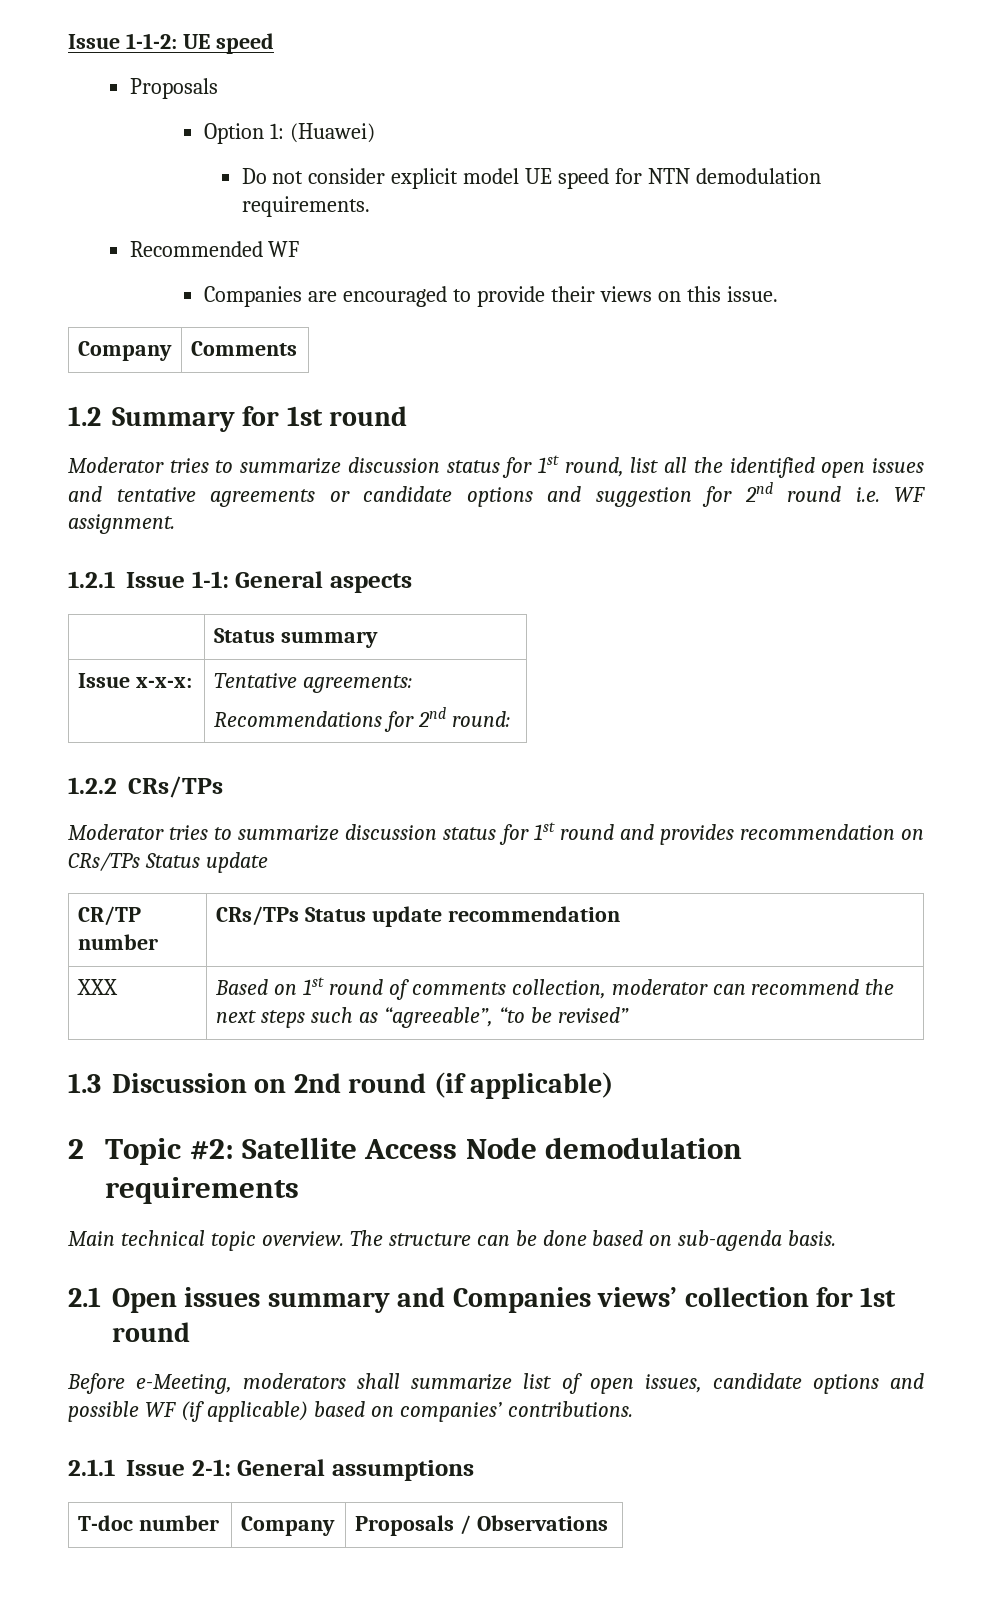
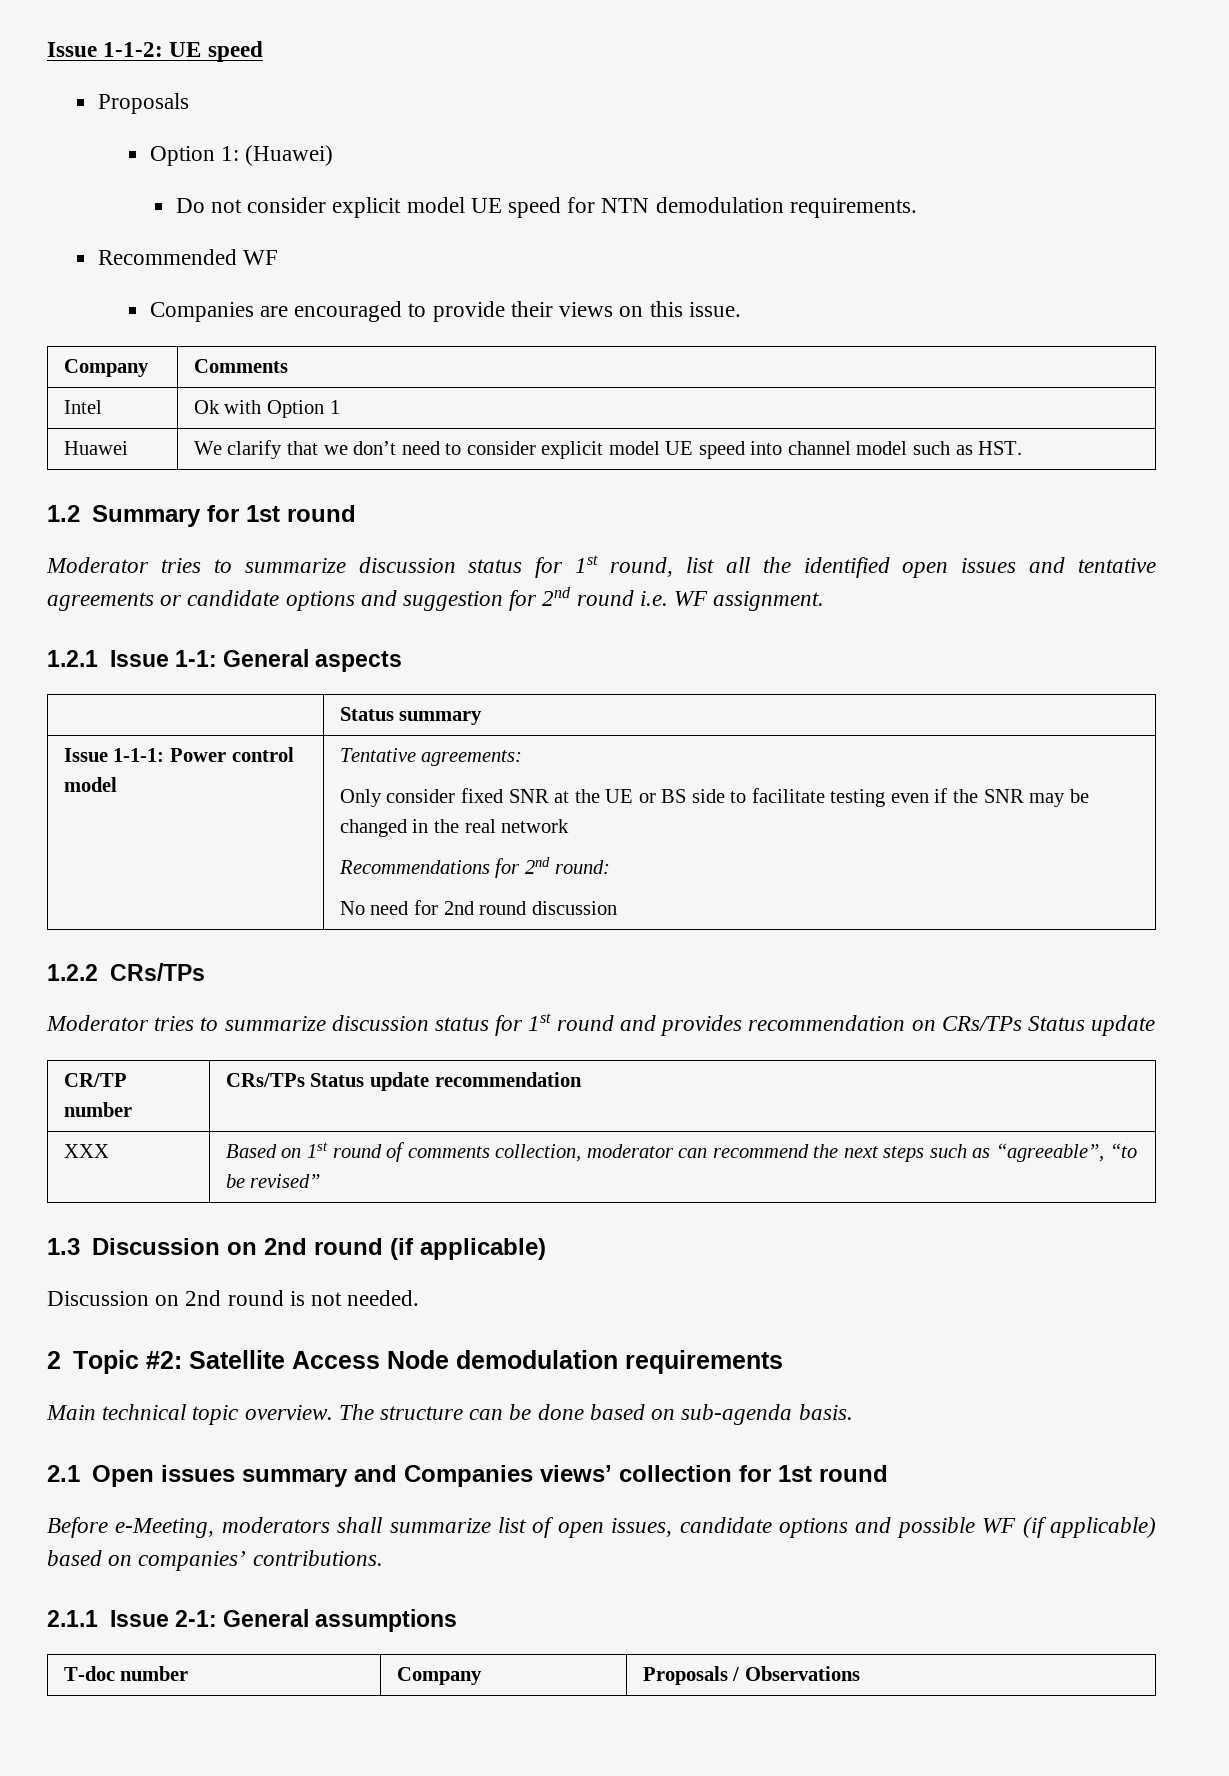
+ Intel | Ok with Option 1
+ Huawei | We clarify that we don’t need to consider explicit model UE speed into channel model such as HST.
- Issue x-x-x: | Tentative agreements:
+ Issue 1-1-1: Power control model | Tentative agreements:
+ Only consider fixed SNR at the UE or BS side to facilitate testing even if the SNR may be changed in the real network
  Recommendations for 2nd round:
+ No need for 2nd round discussion
+ Discussion on 2nd round is not needed.

